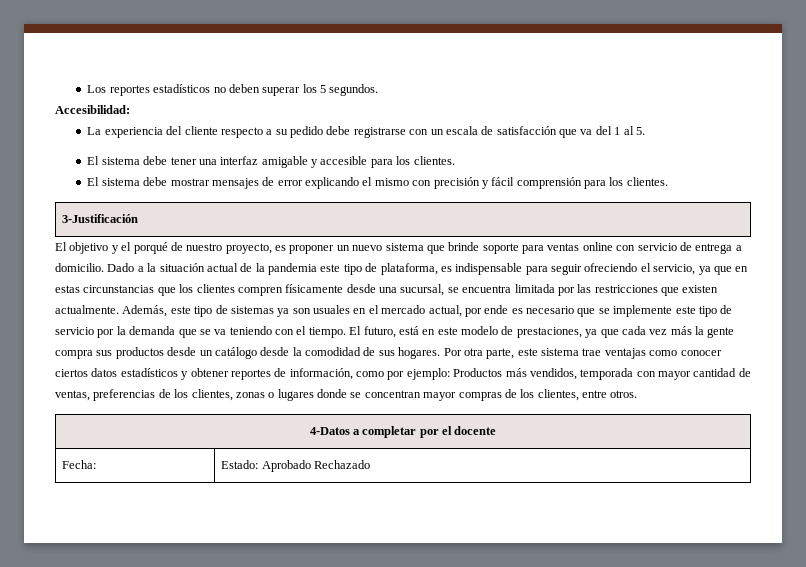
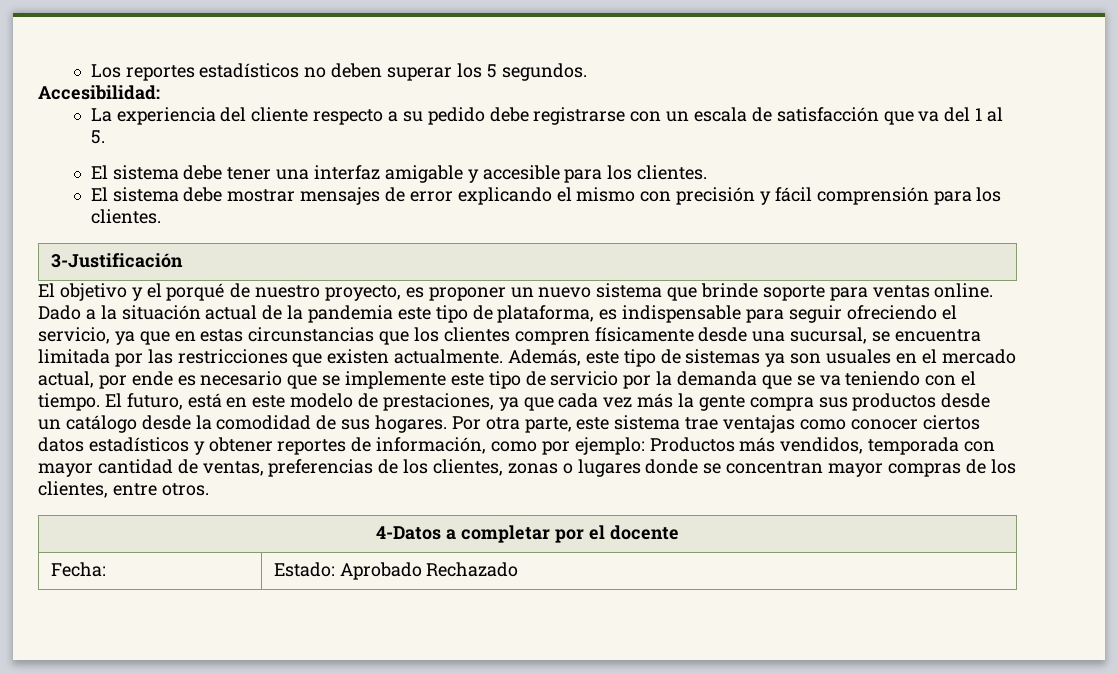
- El objetivo y el porqué de nuestro proyecto, es proponer un nuevo sistema que brinde soporte para ventas online con servicio de entrega a domicilio.
+ El objetivo y el porqué de nuestro proyecto, es proponer un nuevo sistema que brinde soporte para ventas online.

